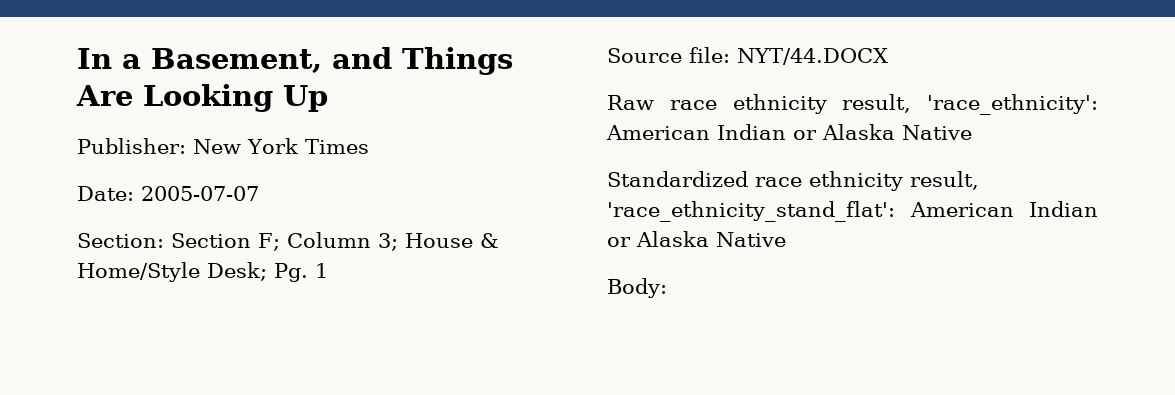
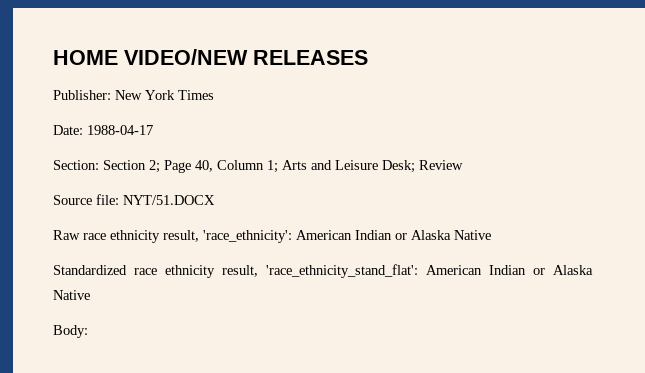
- In a Basement, and Things Are Looking Up
+ HOME VIDEO/NEW RELEASES
- Date: 2005-07-07
+ Date: 1988-04-17
- Section: Section F; Column 3; House & Home/Style Desk; Pg. 1
+ Section: Section 2; Page 40, Column 1; Arts and Leisure Desk; Review
- Source file: NYT/44.DOCX
+ Source file: NYT/51.DOCX

